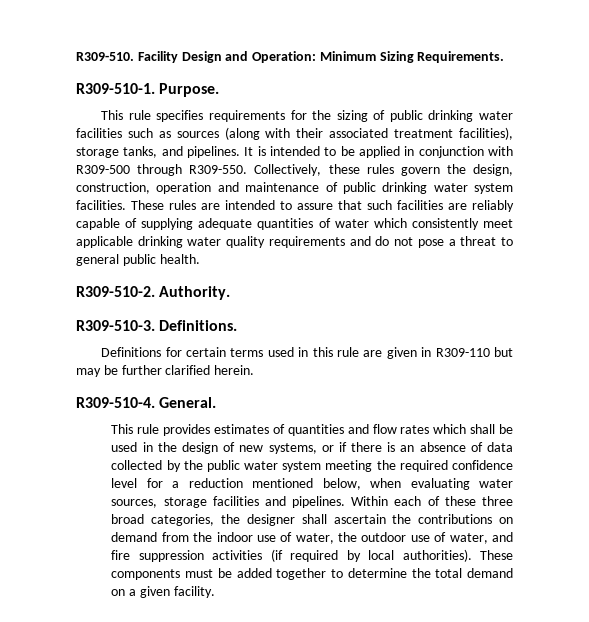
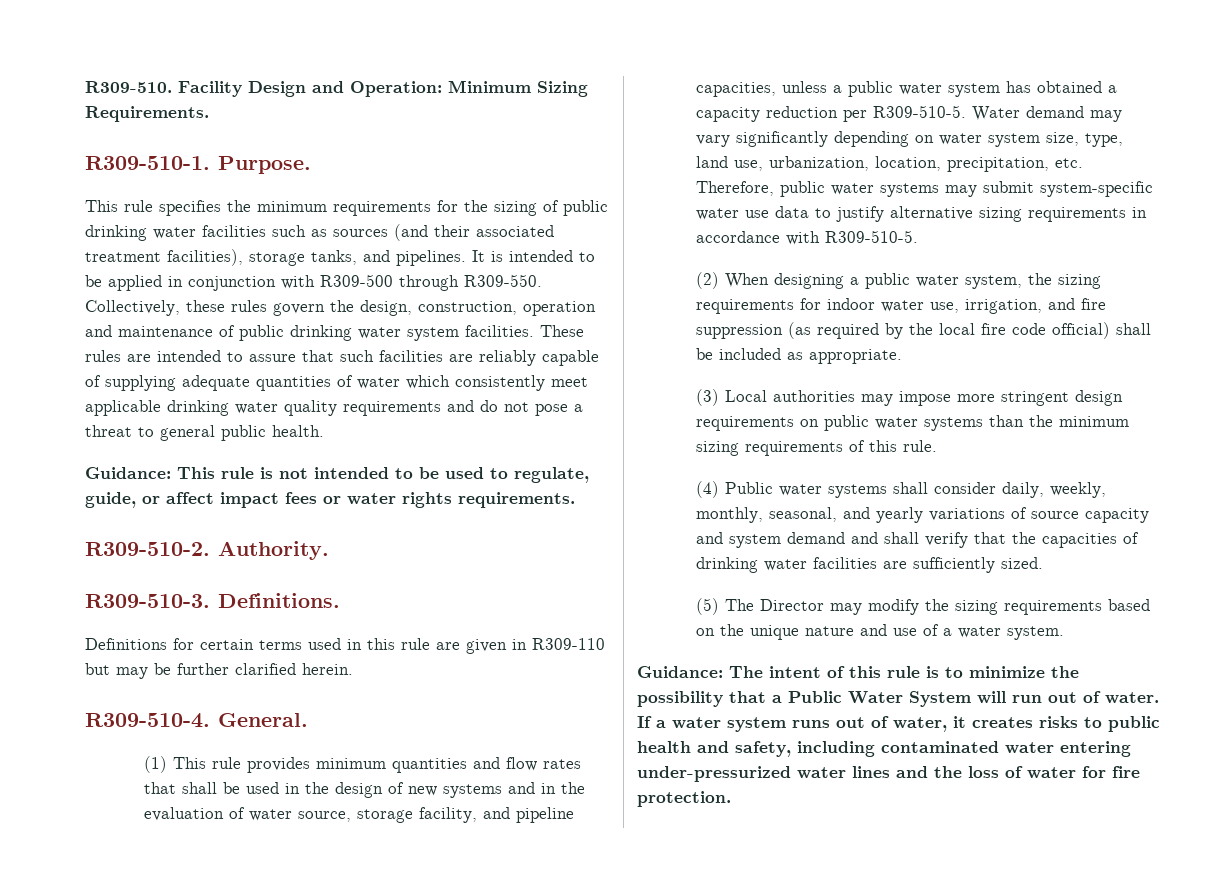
- This rule specifies requirements for the sizing of public drinking water facilities such as sources (along with their associated treatment facilities), storage tanks, and pipelines.
+ This rule specifies the minimum requirements for the sizing of public drinking water facilities such as sources (and their associated treatment facilities), storage tanks, and pipelines.
+ Guidance: This rule is not intended to be used to regulate, guide, or affect impact fees or water rights requirements.
- This rule provides estimates of quantities and flow rates which shall be used in the design of new systems, or if there is an absence of data collected by the public water system meeting the required confidence level for a reduction mentioned below, when evaluating water sources, storage facilities and pipelines. Within each of these three broad categories, the designer shall ascertain the contributions on demand from the indoor use of water, the outdoor use of water, and fire suppression activities (if required by local authorities). These components must be added together to determine the total demand on a given facility.
+ (1) This rule provides minimum quantities and flow rates that shall be used in the design of new systems and in the evaluation of water source, storage facility, and pipeline capacities, unless a public water system has obtained a capacity reduction per R309-510-5. Water demand may vary significantly depending on water system size, type, land use, urbanization, location, precipitation, etc. Therefore, public water systems may submit system-specific water use data to justify alternative sizing requirements in accordance with R309-510-5.
+ (2) When designing a public water system, the sizing requirements for indoor water use, irrigation, and fire suppression (as required by the local fire code official) shall be included as appropriate.
+ (3) Local authorities may impose more stringent design requirements on public water systems than the minimum sizing requirements of this rule.
+ (4) Public water systems shall consider daily, weekly, monthly, seasonal, and yearly variations of source capacity and system demand and shall verify that the capacities of drinking water facilities are sufficiently sized.
+ (5) The Director may modify the sizing requirements based on the unique nature and use of a water system.
+ Guidance: The intent of this rule is to minimize the possibility that a Public Water System will run out of water. If a water system runs out of water, it creates risks to public health and safety, including contaminated water entering under-pressurized water lines and the loss of water for fire protection.

